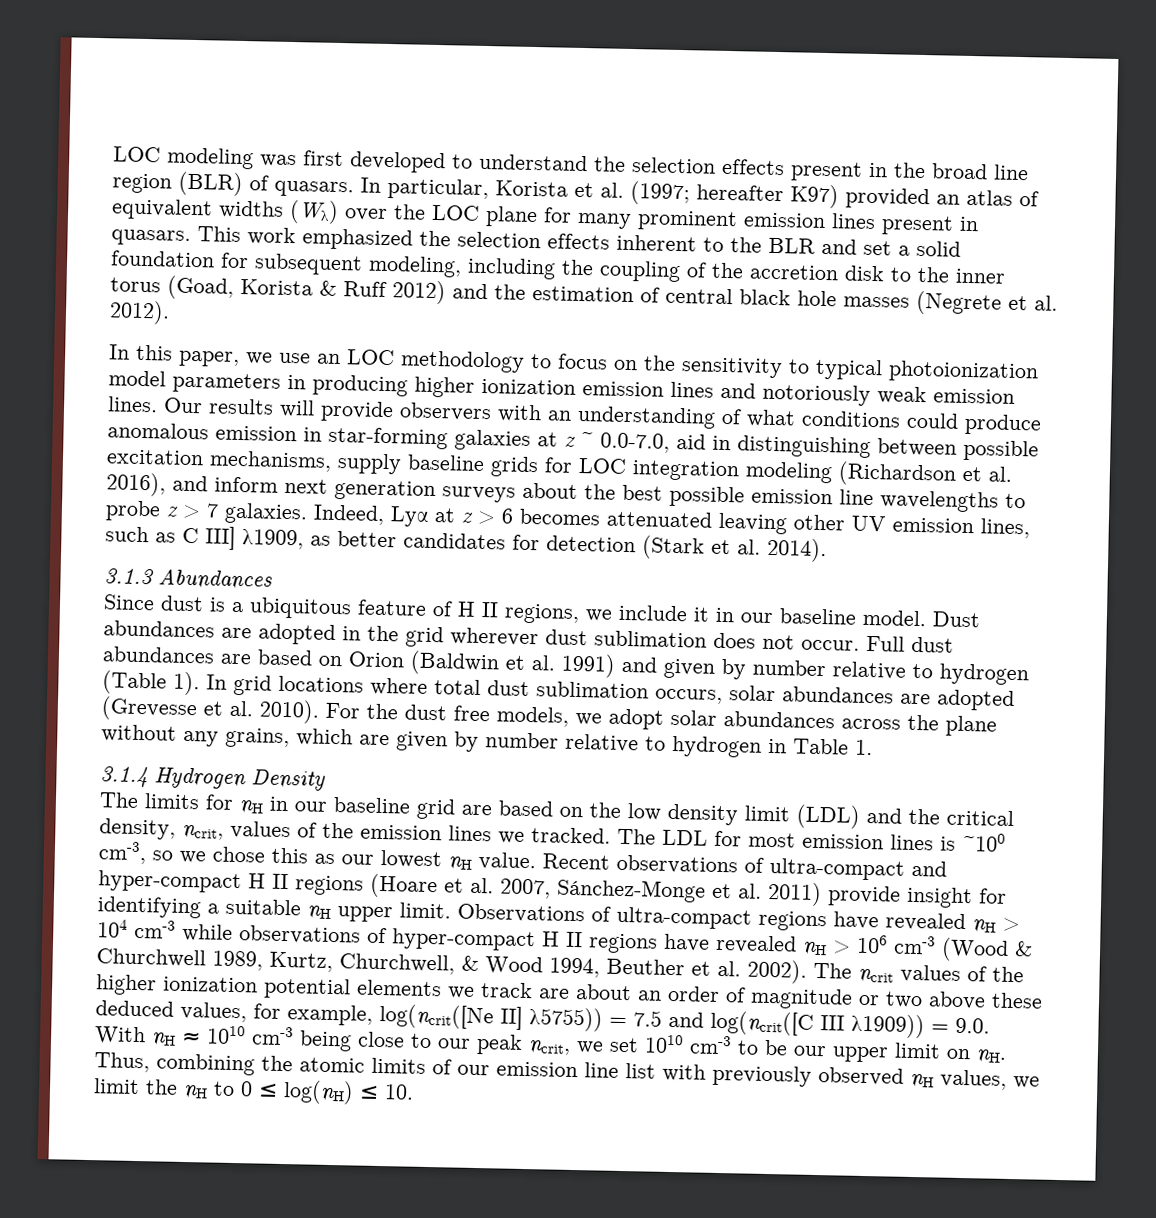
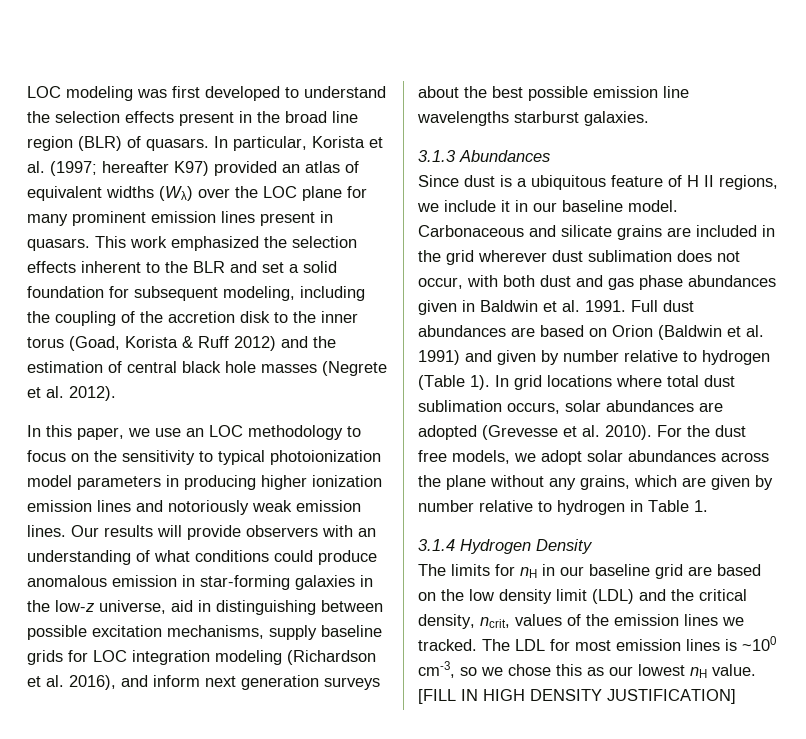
- Our results will provide observers with an understanding of what conditions could produce anomalous emission in star-forming galaxies at z ~ 0.0-7.0, aid in distinguishing between possible excitation mechanisms, supply baseline grids for LOC integration modeling (Richardson et al. 2016), and inform next generation surveys about the best possible emission line wavelengths to probe z > 7 galaxies. Indeed, Lyα at z > 6 becomes attenuated leaving other UV emission lines, such as C III] λ1909, as better candidates for detection (Stark et al. 2014).
+ Our results will provide observers with an understanding of what conditions could produce anomalous emission in star-forming galaxies in the low-z universe, aid in distinguishing between possible excitation mechanisms, supply baseline grids for LOC integration modeling (Richardson et al. 2016), and inform next generation surveys about the best possible emission line wavelengths starburst galaxies.
- Dust abundances are adopted in the grid wherever dust sublimation does not occur.
+ Carbonaceous and silicate grains are included in the grid wherever dust sublimation does not occur, with both dust and gas phase abundances given in Baldwin et al. 1991.
- Recent observations of ultra-compact and hyper-compact H II regions (Hoare et al. 2007, Sánchez-Monge et al. 2011) provide insight for identifying a suitable nH upper limit. Observations of ultra-compact regions have revealed nH > 104 cm-3 while observations of hyper-compact H II regions have revealed nH > 106 cm-3 (Wood & Churchwell 1989, Kurtz, Churchwell, & Wood 1994, Beuther et al. 2002). The ncrit values of the higher ionization potential elements we track are about an order of magnitude or two above these deduced values, for example, log(ncrit([Ne II] λ5755)) = 7.5 and log(ncrit([C III λ1909)) = 9.0. With nH ≈ 1010 cm-3 being close to our peak ncrit, we set 1010 cm-3 to be our upper limit on nH. Thus, combining the atomic limits of our emission line list with previously observed nH values, we limit the nH to 0 ≤ log(nH) ≤ 10.
+ [FILL IN HIGH DENSITY JUSTIFICATION]

